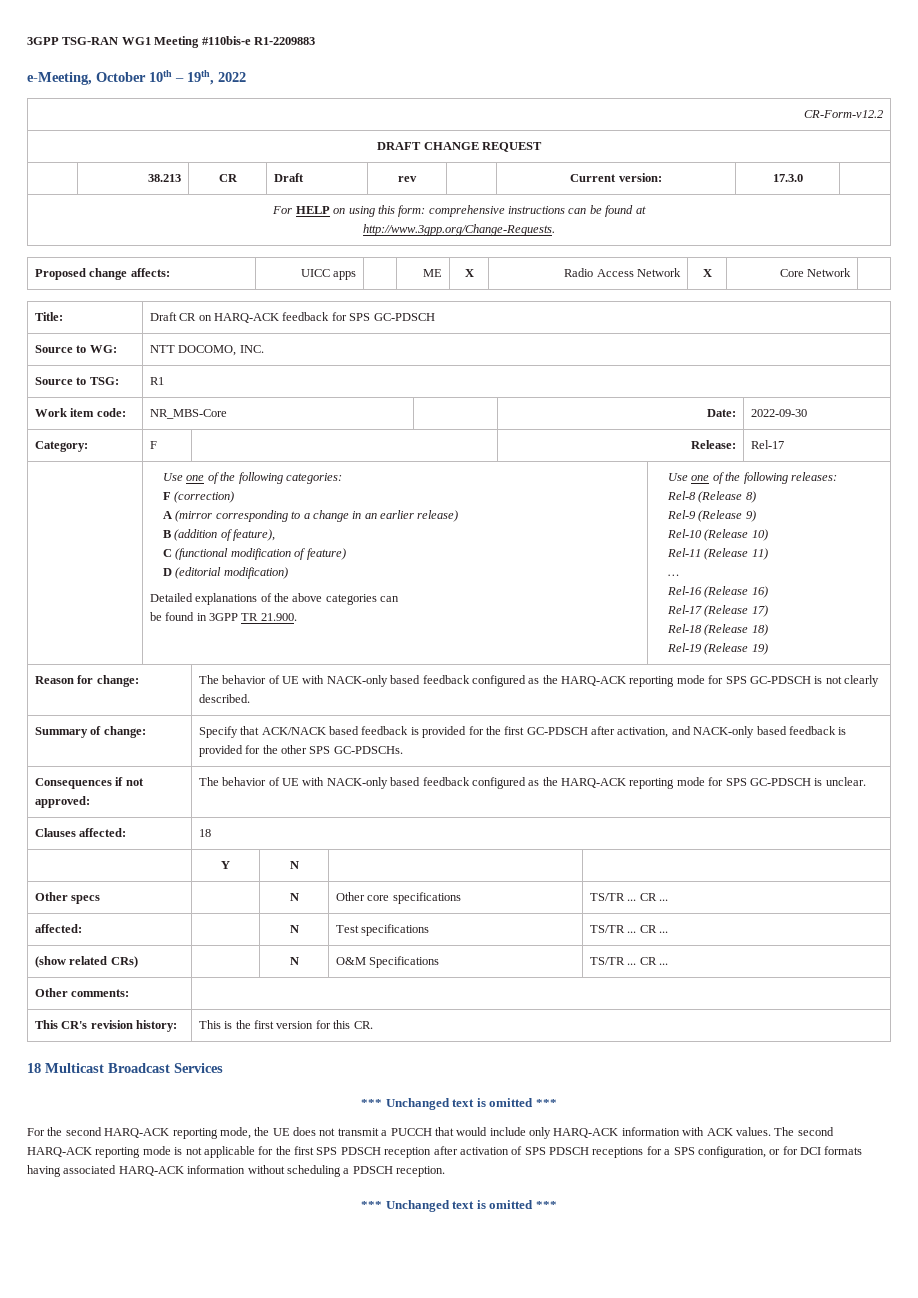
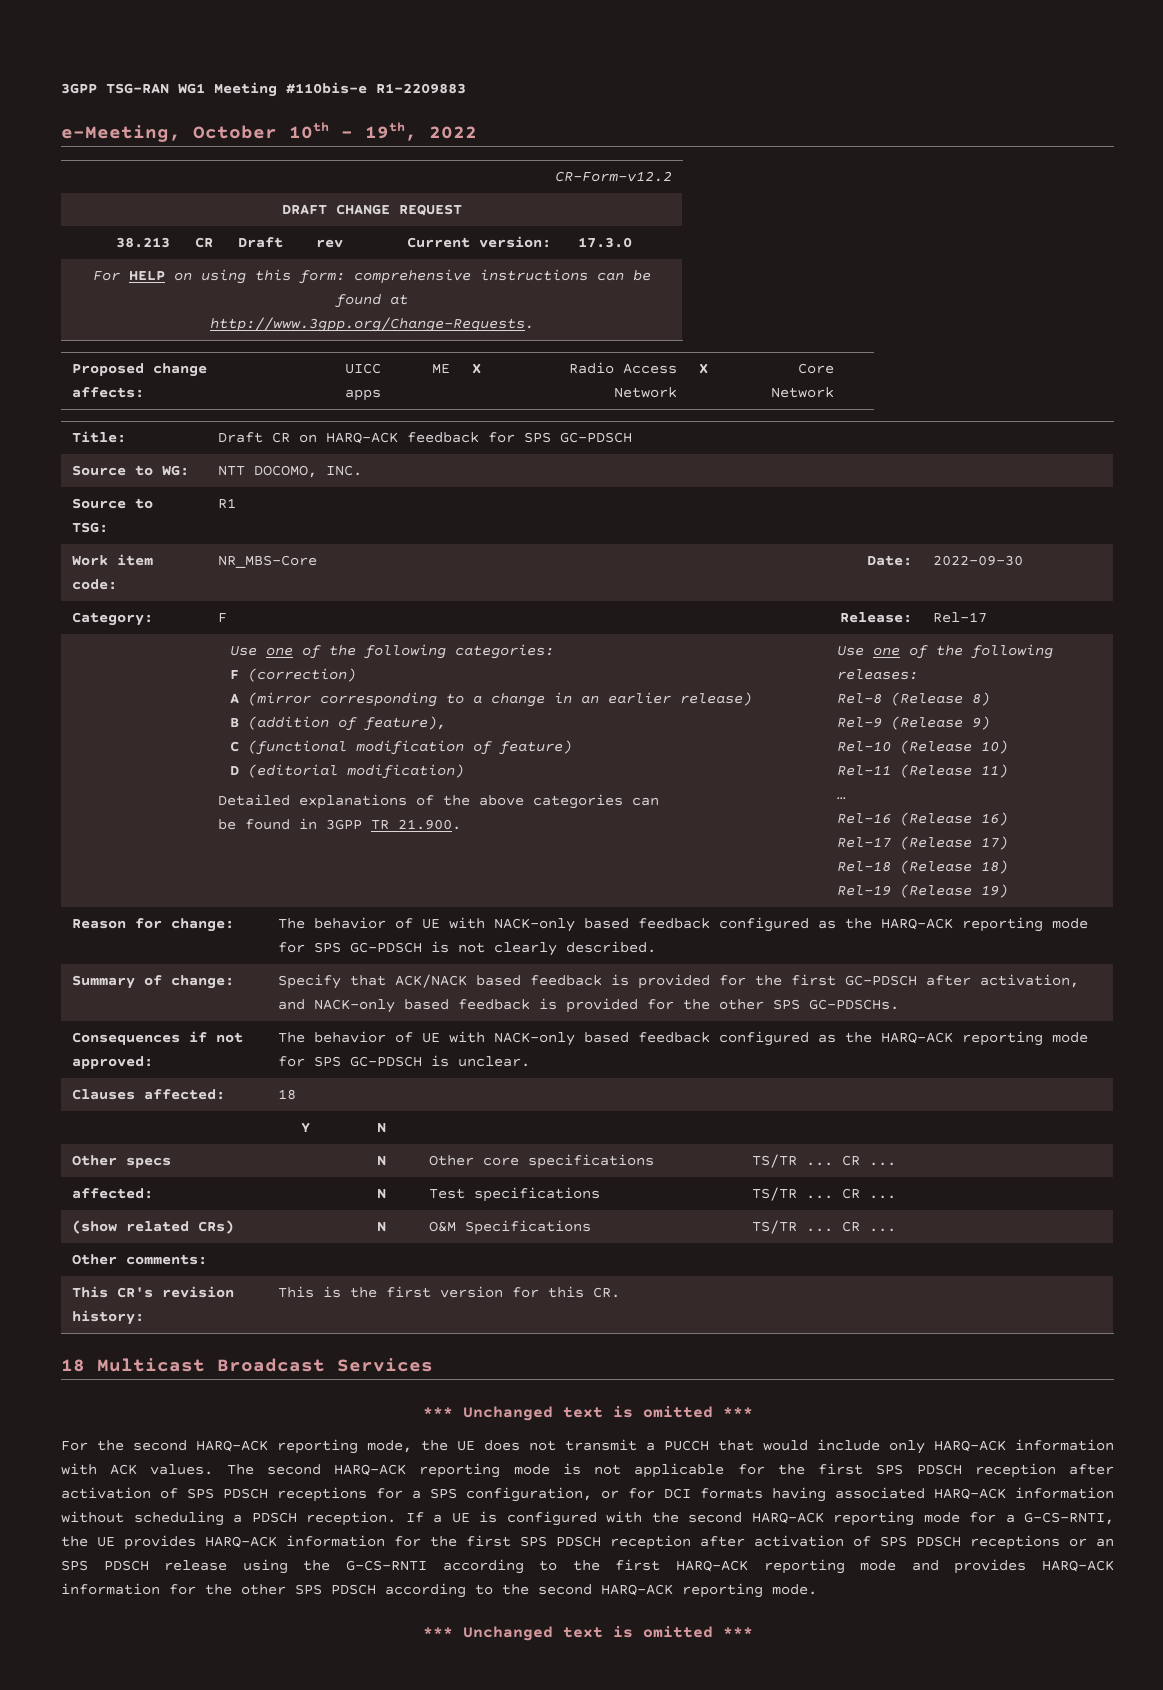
+ If a UE is configured with the second HARQ-ACK reporting mode for a G-CS-RNTI, the UE provides HARQ-ACK information for the first SPS PDSCH reception after activation of SPS PDSCH receptions or an SPS PDSCH release using the G-CS-RNTI according to the first HARQ-ACK reporting mode and provides HARQ-ACK information for the other SPS PDSCH according to the second HARQ-ACK reporting mode.

